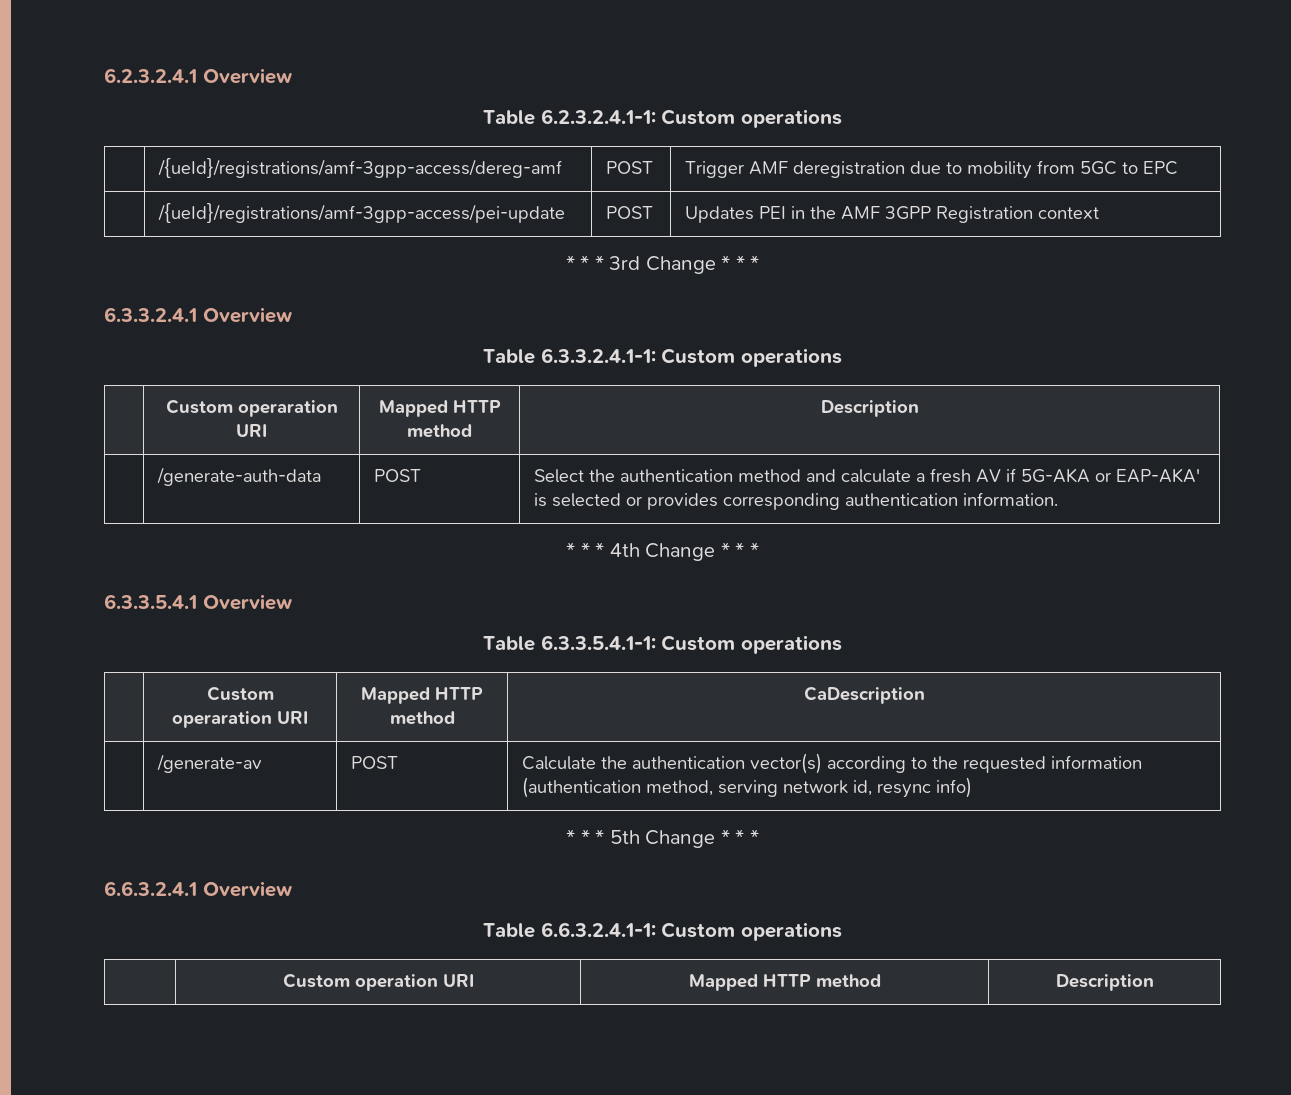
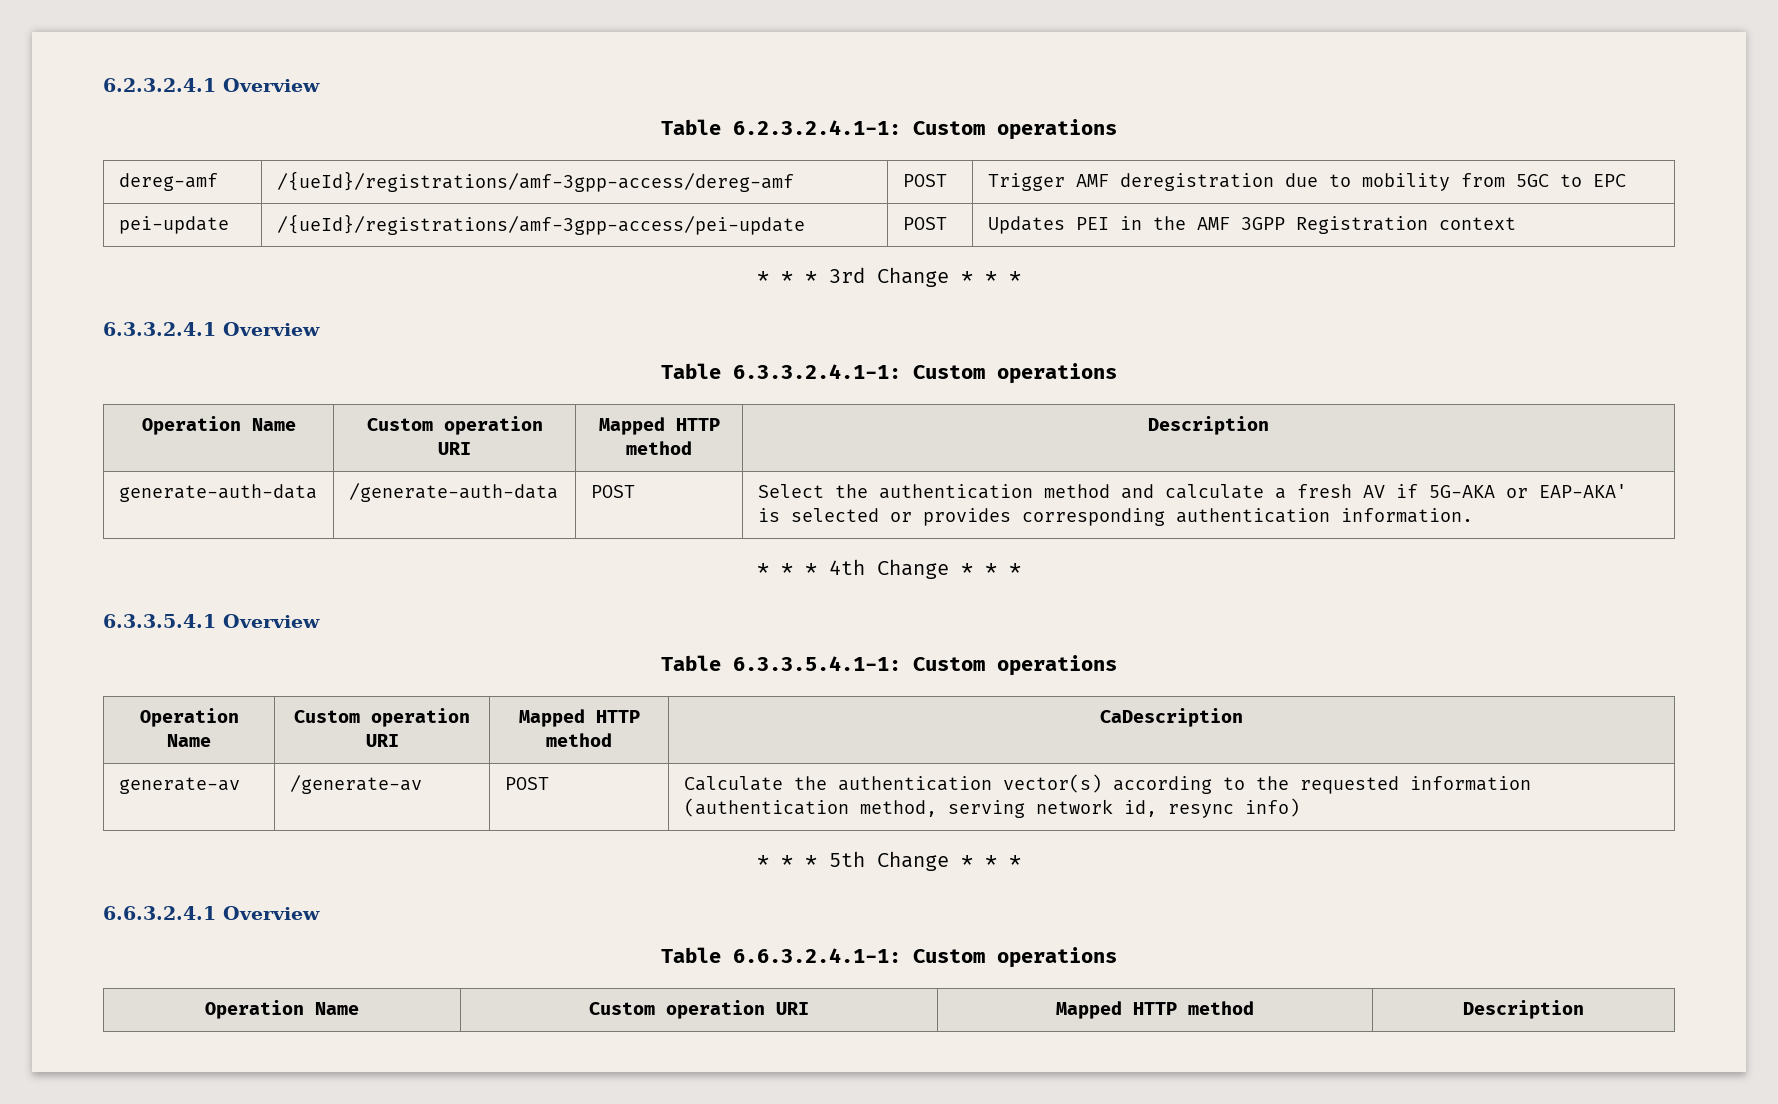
- | /{ueId}/registrations/amf-3gpp-access/dereg-amf | POST | Trigger AMF deregistration due to mobility from 5GC to EPC
+ dereg-amf | /{ueId}/registrations/amf-3gpp-access/dereg-amf | POST | Trigger AMF deregistration due to mobility from 5GC to EPC
- | /{ueId}/registrations/amf-3gpp-access/pei-update | POST | Updates PEI in the AMF 3GPP Registration context
+ pei-update | /{ueId}/registrations/amf-3gpp-access/pei-update | POST | Updates PEI in the AMF 3GPP Registration context
  Table 6.3.3.2.4.1-1: Custom operations
- | Custom operaration URI | Mapped HTTP method | Description
+ Operation Name | Custom operation URI | Mapped HTTP method | Description
- | /generate-auth-data | POST | Select the authentication method and calculate a fresh AV if 5G-AKA or EAP-AKA' is selected or provides corresponding authentication information.
+ generate-auth-data | /generate-auth-data | POST | Select the authentication method and calculate a fresh AV if 5G-AKA or EAP-AKA' is selected or provides corresponding authentication information.
- | Custom operaration URI | Mapped HTTP method | CaDescription
+ Operation Name | Custom operation URI | Mapped HTTP method | CaDescription
- | /generate-av | POST | Calculate the authentication vector(s) according to the requested information (authentication method, serving network id, resync info)
+ generate-av | /generate-av | POST | Calculate the authentication vector(s) according to the requested information (authentication method, serving network id, resync info)
  Table 6.6.3.2.4.1-1: Custom operations
- | Custom operation URI | Mapped HTTP method | Description
+ Operation Name | Custom operation URI | Mapped HTTP method | Description

